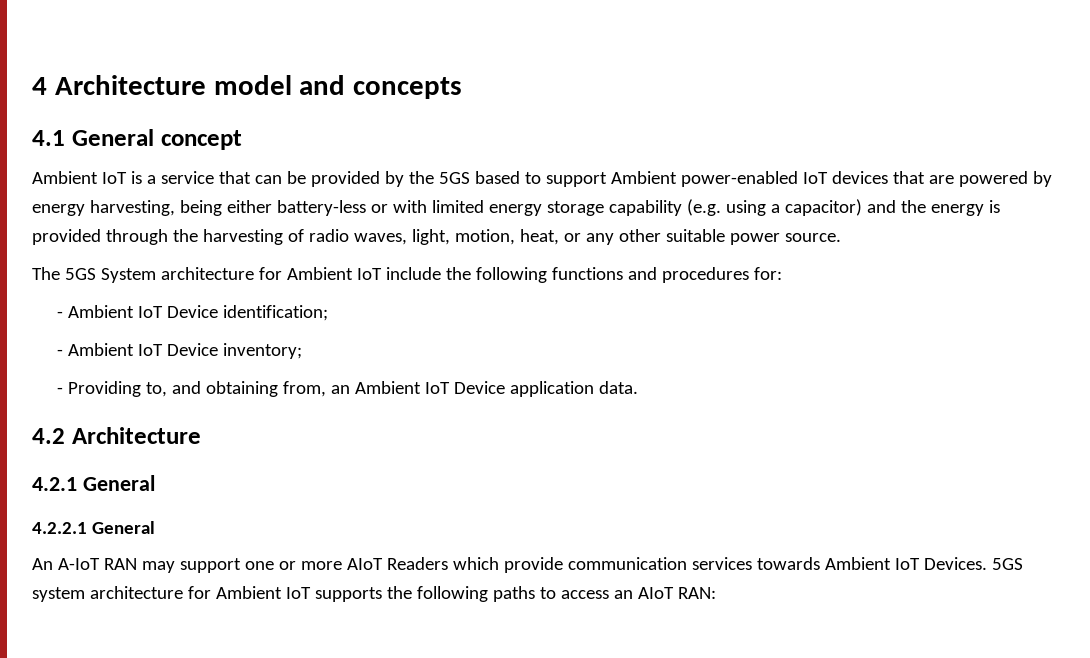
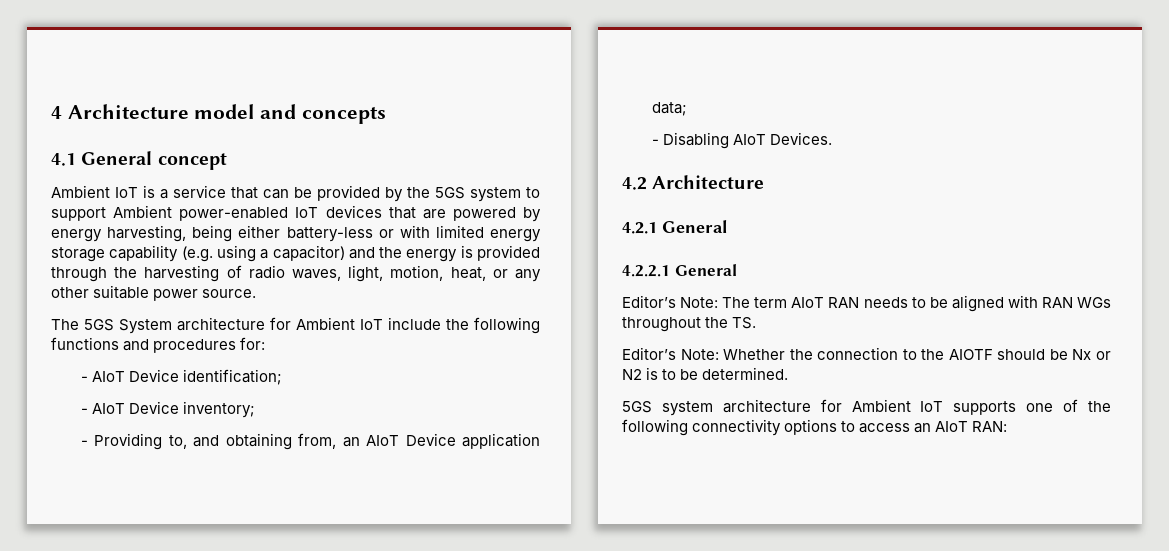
- Ambient IoT is a service that can be provided by the 5GS based to support Ambient power-enabled IoT devices that are powered by energy harvesting, being either battery-less or with limited energy storage capability (e.g. using a capacitor) and the energy is provided through the harvesting of radio waves, light, motion, heat, or any other suitable power source.
+ Ambient IoT is a service that can be provided by the 5GS system to support Ambient power-enabled IoT devices that are powered by energy harvesting, being either battery-less or with limited energy storage capability (e.g. using a capacitor) and the energy is provided through the harvesting of radio waves, light, motion, heat, or any other suitable power source.
- - Ambient IoT Device identification;
+ - AIoT Device identification;
- - Ambient IoT Device inventory;
+ - AIoT Device inventory;
- - Providing to, and obtaining from, an Ambient IoT Device application data.
+ - Providing to, and obtaining from, an AIoT Device application data;
+ - Disabling AIoT Devices.
- An A-IoT RAN may support one or more AIoT Readers which provide communication services towards Ambient IoT Devices. 5GS system architecture for Ambient IoT supports the following paths to access an AIoT RAN:
+ Editor’s Note: The term AIoT RAN needs to be aligned with RAN WGs throughout the TS.
+ Editor’s Note: Whether the connection to the AIOTF should be Nx or N2 is to be determined.
+ 5GS system architecture for Ambient IoT supports one of the following connectivity options to access an AIoT RAN:

